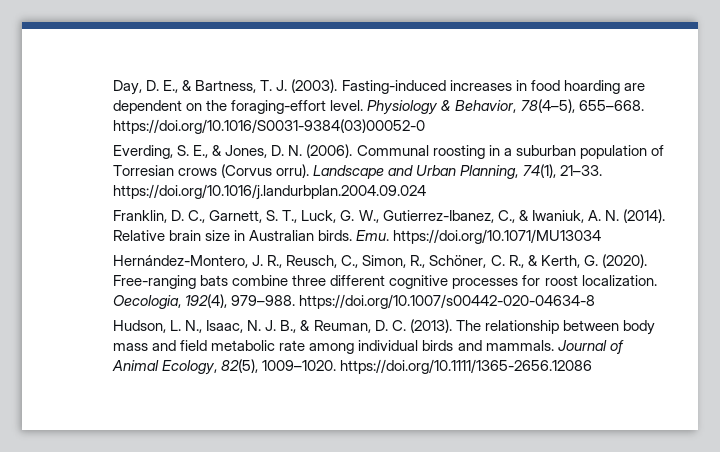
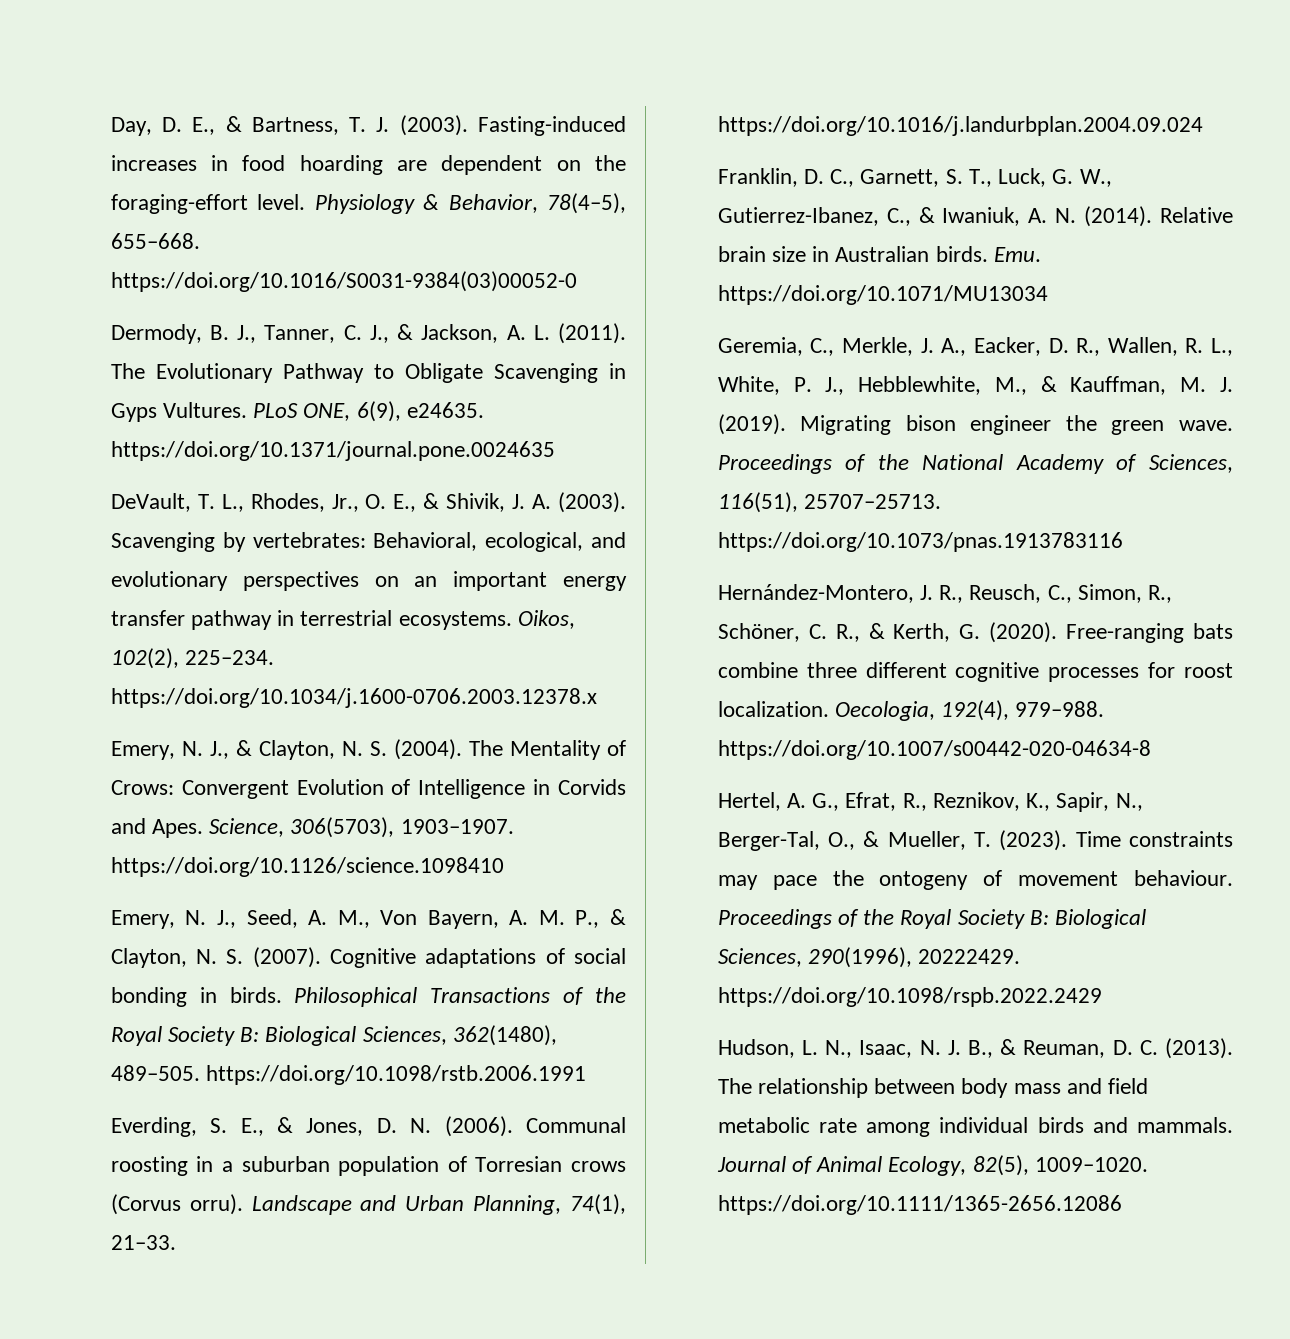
+ Dermody, B. J., Tanner, C. J., & Jackson, A. L. (2011). The Evolutionary Pathway to Obligate Scavenging in Gyps Vultures. PLoS ONE, 6(9), e24635. https://doi.org/10.1371/journal.pone.0024635
+ DeVault, T. L., Rhodes, Jr., O. E., & Shivik, J. A. (2003). Scavenging by vertebrates: Behavioral, ecological, and evolutionary perspectives on an important energy transfer pathway in terrestrial ecosystems. Oikos, 102(2), 225–234. https://doi.org/10.1034/j.1600-0706.2003.12378.x
+ Emery, N. J., & Clayton, N. S. (2004). The Mentality of Crows: Convergent Evolution of Intelligence in Corvids and Apes. Science, 306(5703), 1903–1907. https://doi.org/10.1126/science.1098410
+ Emery, N. J., Seed, A. M., Von Bayern, A. M. P., & Clayton, N. S. (2007). Cognitive adaptations of social bonding in birds. Philosophical Transactions of the Royal Society B: Biological Sciences, 362(1480), 489–505. https://doi.org/10.1098/rstb.2006.1991
+ Geremia, C., Merkle, J. A., Eacker, D. R., Wallen, R. L., White, P. J., Hebblewhite, M., & Kauffman, M. J. (2019). Migrating bison engineer the green wave. Proceedings of the National Academy of Sciences, 116(51), 25707–25713. https://doi.org/10.1073/pnas.1913783116
+ Hertel, A. G., Efrat, R., Reznikov, K., Sapir, N., Berger-Tal, O., & Mueller, T. (2023). Time constraints may pace the ontogeny of movement behaviour. Proceedings of the Royal Society B: Biological Sciences, 290(1996), 20222429. https://doi.org/10.1098/rspb.2022.2429

